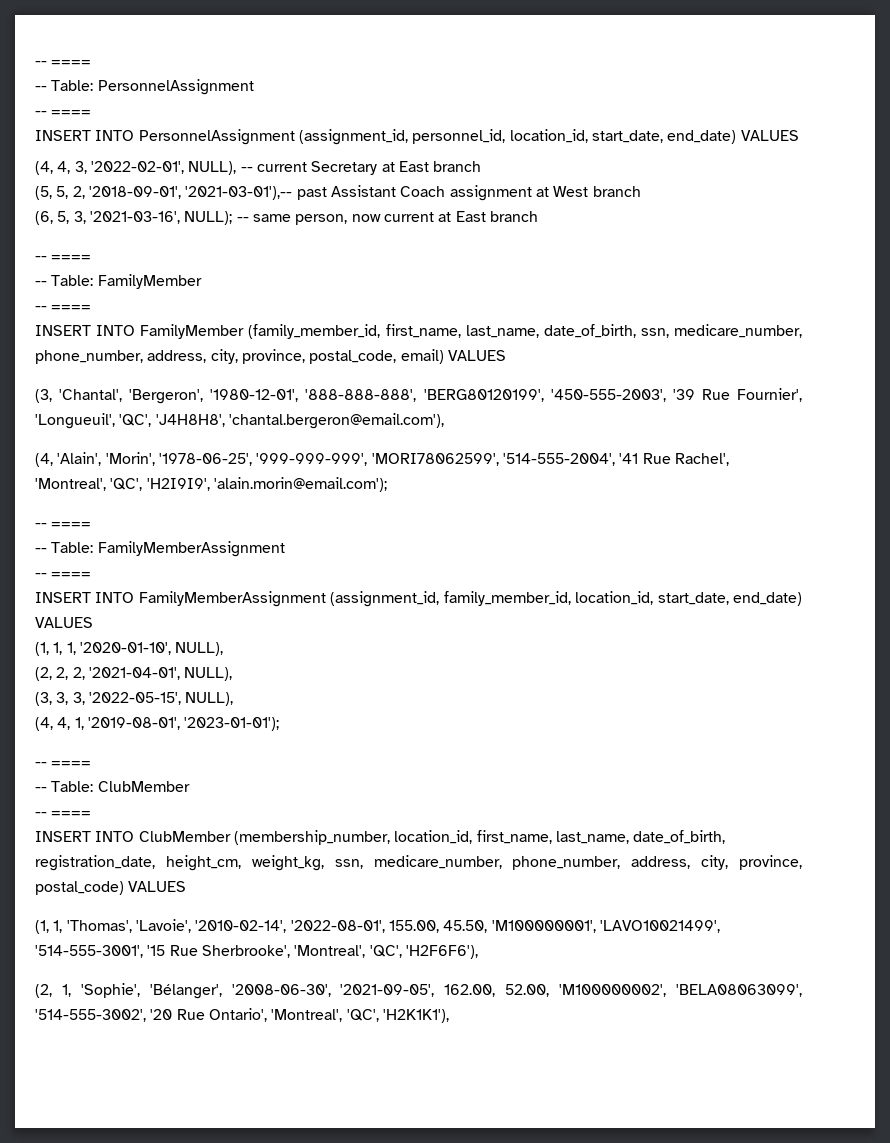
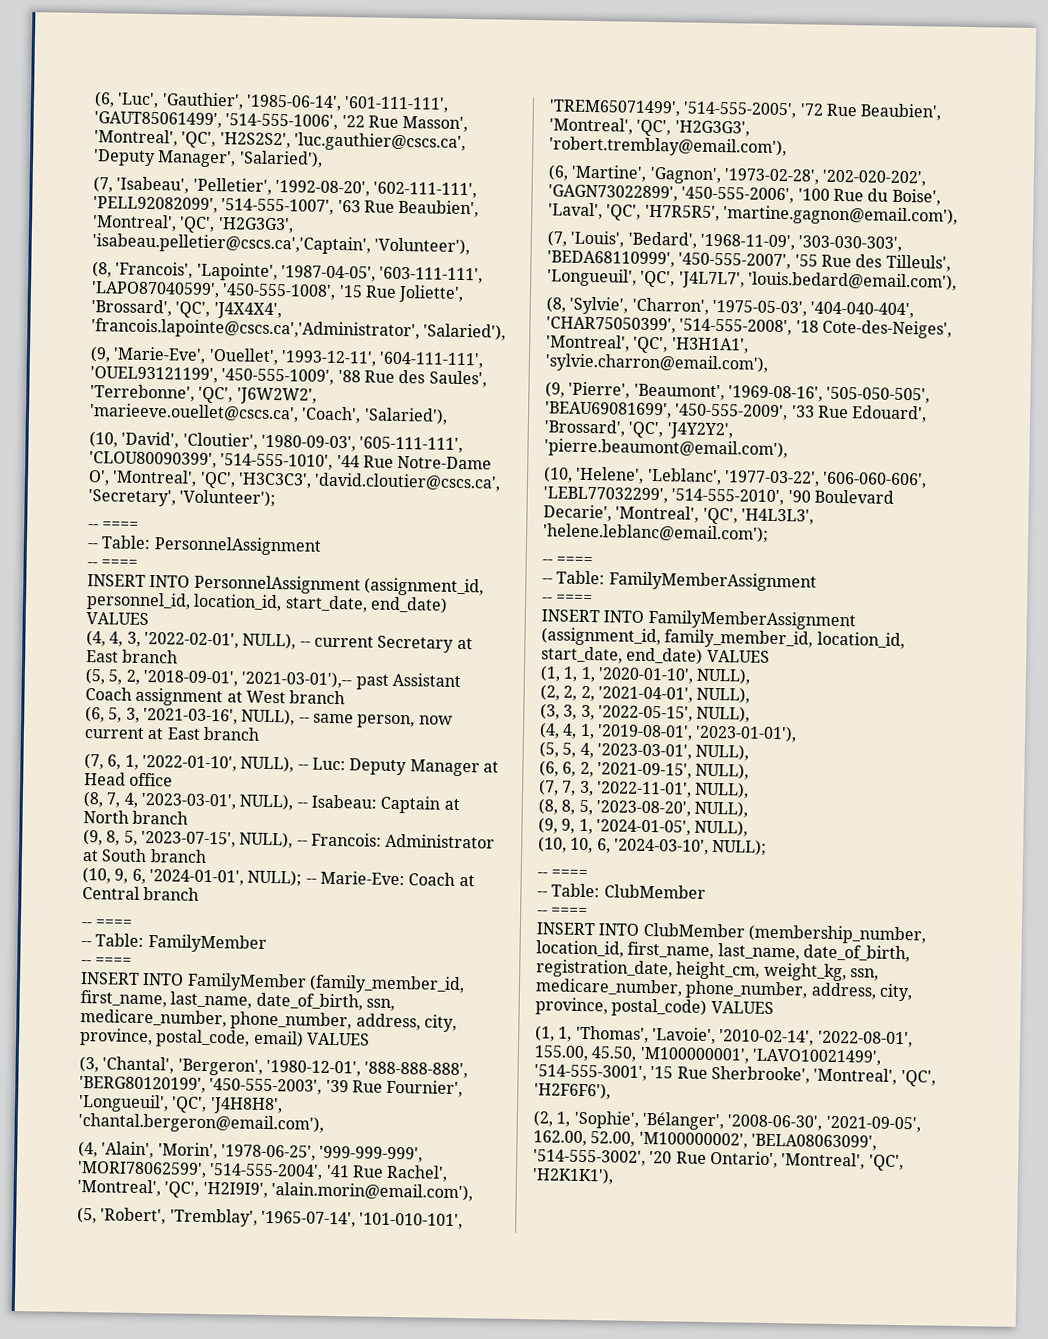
+ (6, 'Luc', 'Gauthier', '1985-06-14', '601-111-111', 'GAUT85061499', '514-555-1006', '22 Rue Masson', 'Montreal', 'QC', 'H2S2S2', 'luc.gauthier@cscs.ca', 'Deputy Manager', 'Salaried'),
+ (7, 'Isabeau', 'Pelletier', '1992-08-20', '602-111-111', 'PELL92082099', '514-555-1007', '63 Rue Beaubien', 'Montreal', 'QC', 'H2G3G3', 'isabeau.pelletier@cscs.ca','Captain', 'Volunteer'),
+ (8, 'Francois', 'Lapointe', '1987-04-05', '603-111-111', 'LAPO87040599', '450-555-1008', '15 Rue Joliette', 'Brossard', 'QC', 'J4X4X4', 'francois.lapointe@cscs.ca','Administrator', 'Salaried'),
+ (9, 'Marie-Eve', 'Ouellet', '1993-12-11', '604-111-111', 'OUEL93121199', '450-555-1009', '88 Rue des Saules', 'Terrebonne', 'QC', 'J6W2W2', 'marieeve.ouellet@cscs.ca', 'Coach', 'Salaried'),
+ (10, 'David', 'Cloutier', '1980-09-03', '605-111-111', 'CLOU80090399', '514-555-1010', '44 Rue Notre-Dame O', 'Montreal', 'QC', 'H3C3C3', 'david.cloutier@cscs.ca', 'Secretary', 'Volunteer');
- (6, 5, 3, '2021-03-16', NULL); -- same person, now current at East branch
+ (6, 5, 3, '2021-03-16', NULL), -- same person, now current at East branch
+ (7, 6, 1, '2022-01-10', NULL), -- Luc: Deputy Manager at Head office
+ (8, 7, 4, '2023-03-01', NULL), -- Isabeau: Captain at North branch
+ (9, 8, 5, '2023-07-15', NULL), -- Francois: Administrator at South branch
+ (10, 9, 6, '2024-01-01', NULL); -- Marie-Eve: Coach at Central branch
- (4, 'Alain', 'Morin', '1978-06-25', '999-999-999', 'MORI78062599', '514-555-2004', '41 Rue Rachel', 'Montreal', 'QC', 'H2I9I9', 'alain.morin@email.com');
+ (4, 'Alain', 'Morin', '1978-06-25', '999-999-999', 'MORI78062599', '514-555-2004', '41 Rue Rachel', 'Montreal', 'QC', 'H2I9I9', 'alain.morin@email.com'),
+ (5, 'Robert', 'Tremblay', '1965-07-14', '101-010-101', 'TREM65071499', '514-555-2005', '72 Rue Beaubien', 'Montreal', 'QC', 'H2G3G3', 'robert.tremblay@email.com'),
+ (6, 'Martine', 'Gagnon', '1973-02-28', '202-020-202', 'GAGN73022899', '450-555-2006', '100 Rue du Boise', 'Laval', 'QC', 'H7R5R5', 'martine.gagnon@email.com'),
+ (7, 'Louis', 'Bedard', '1968-11-09', '303-030-303', 'BEDA68110999', '450-555-2007', '55 Rue des Tilleuls', 'Longueuil', 'QC', 'J4L7L7', 'louis.bedard@email.com'),
+ (8, 'Sylvie', 'Charron', '1975-05-03', '404-040-404', 'CHAR75050399', '514-555-2008', '18 Cote-des-Neiges', 'Montreal', 'QC', 'H3H1A1', 'sylvie.charron@email.com'),
+ (9, 'Pierre', 'Beaumont', '1969-08-16', '505-050-505', 'BEAU69081699', '450-555-2009', '33 Rue Edouard', 'Brossard', 'QC', 'J4Y2Y2', 'pierre.beaumont@email.com'),
+ (10, 'Helene', 'Leblanc', '1977-03-22', '606-060-606', 'LEBL77032299', '514-555-2010', '90 Boulevard Decarie', 'Montreal', 'QC', 'H4L3L3', 'helene.leblanc@email.com');
- (4, 4, 1, '2019-08-01', '2023-01-01');
+ (4, 4, 1, '2019-08-01', '2023-01-01'),
+ (5, 5, 4, '2023-03-01', NULL),
+ (6, 6, 2, '2021-09-15', NULL),
+ (7, 7, 3, '2022-11-01', NULL),
+ (8, 8, 5, '2023-08-20', NULL),
+ (9, 9, 1, '2024-01-05', NULL),
+ (10, 10, 6, '2024-03-10', NULL);

